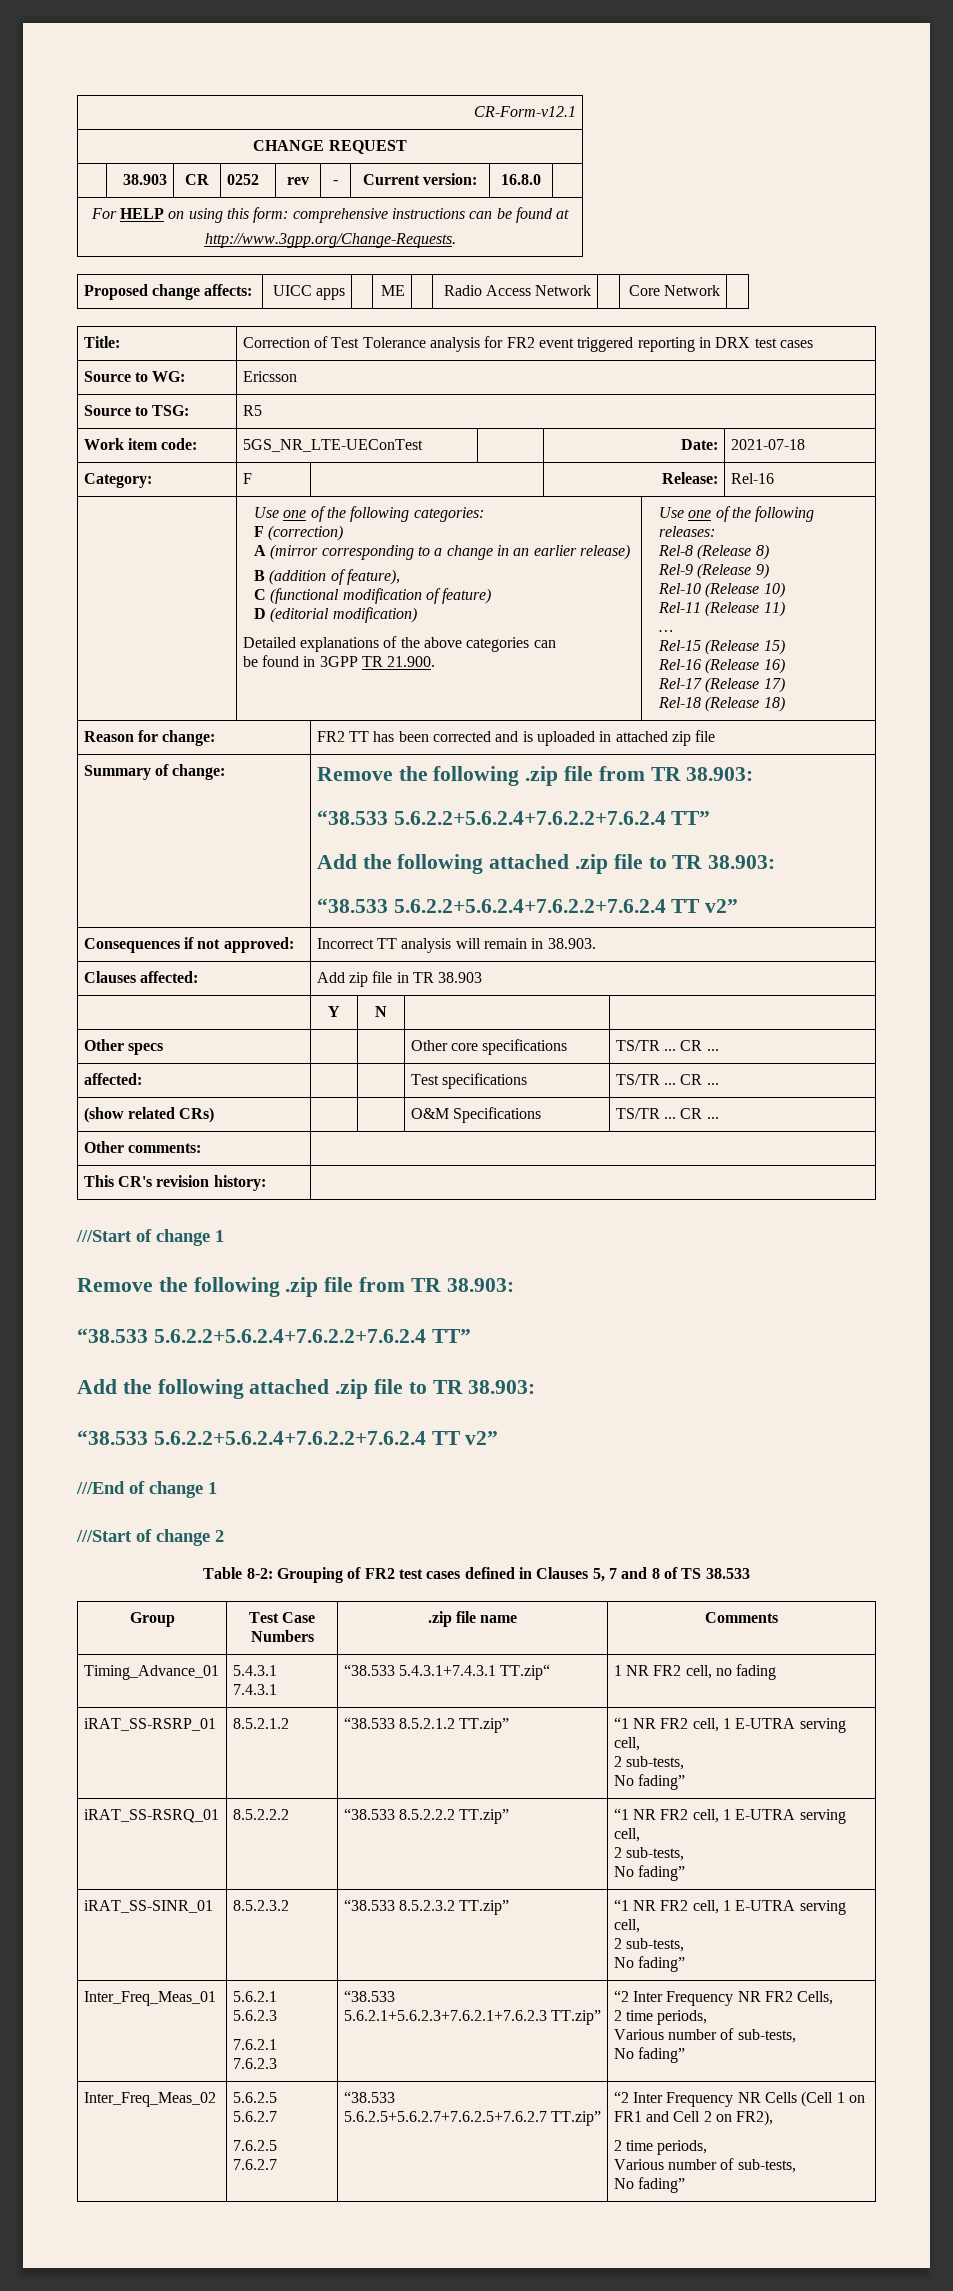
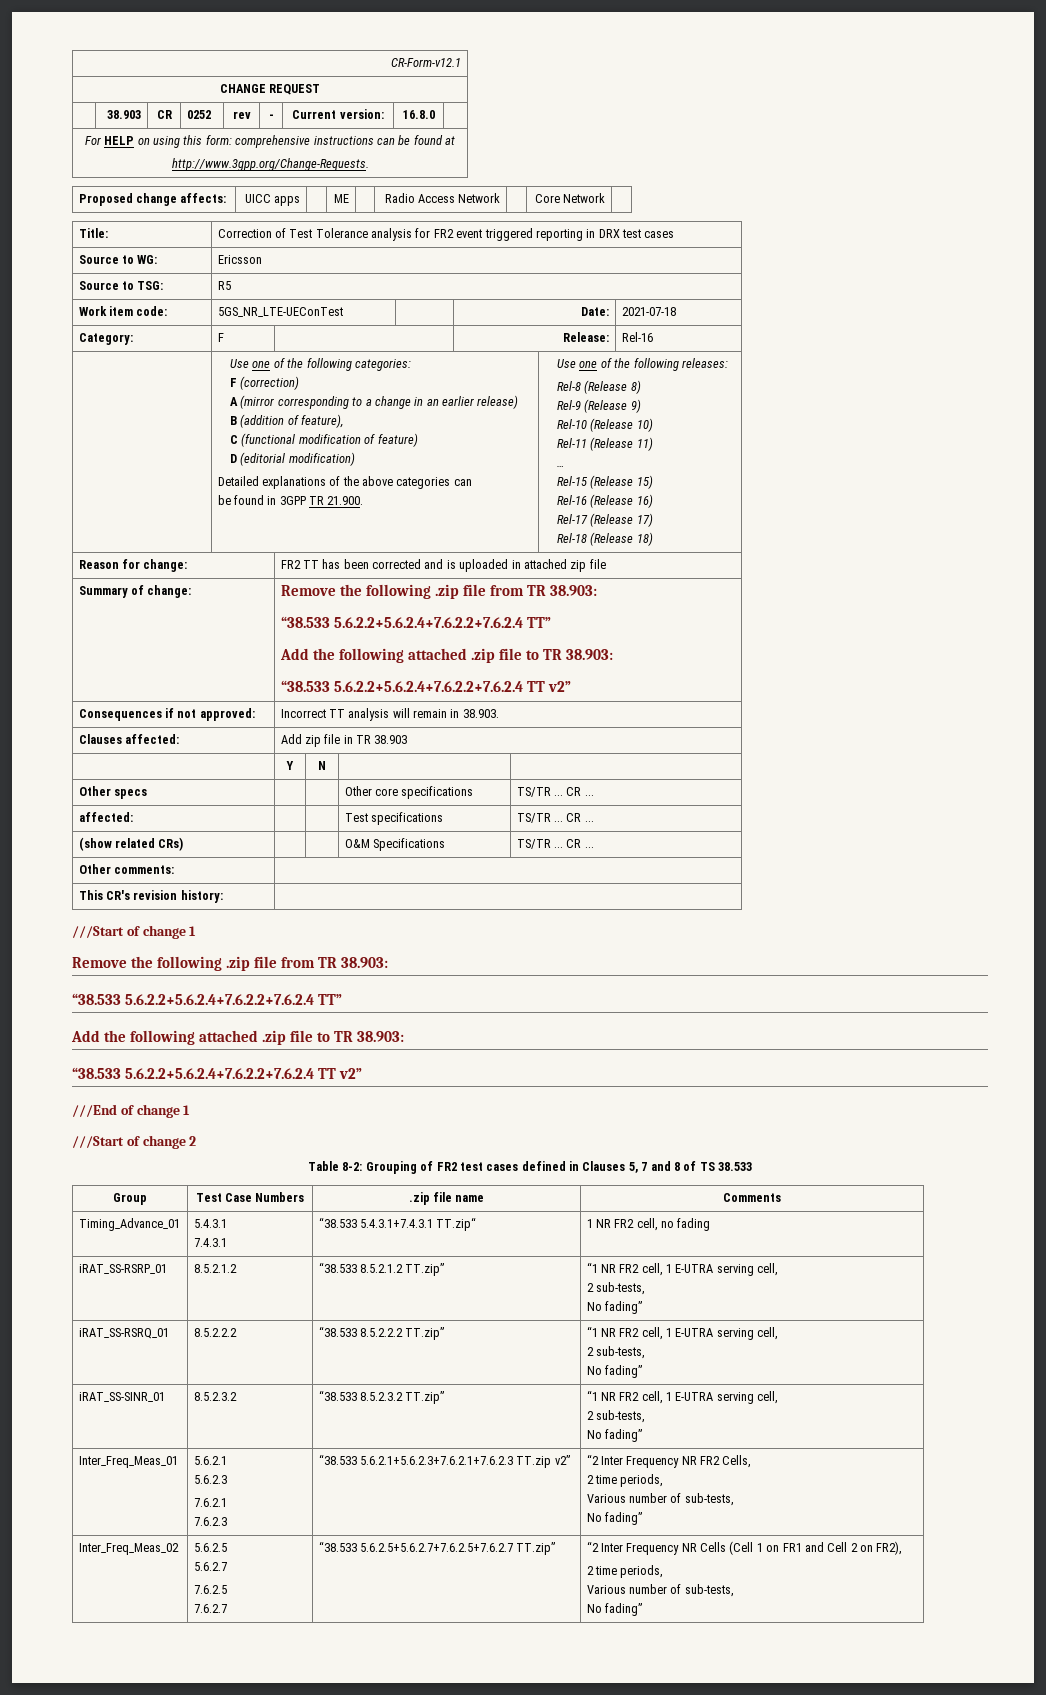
  Inter_Freq_Meas_01 | 5.6.2.1
  5.6.2.3
  7.6.2.1
- 7.6.2.3 | “38.533 5.6.2.1+5.6.2.3+7.6.2.1+7.6.2.3 TT.zip” | “2 Inter Frequency NR FR2 Cells,
+ 7.6.2.3 | “38.533 5.6.2.1+5.6.2.3+7.6.2.1+7.6.2.3 TT.zip v2” | “2 Inter Frequency NR FR2 Cells,

